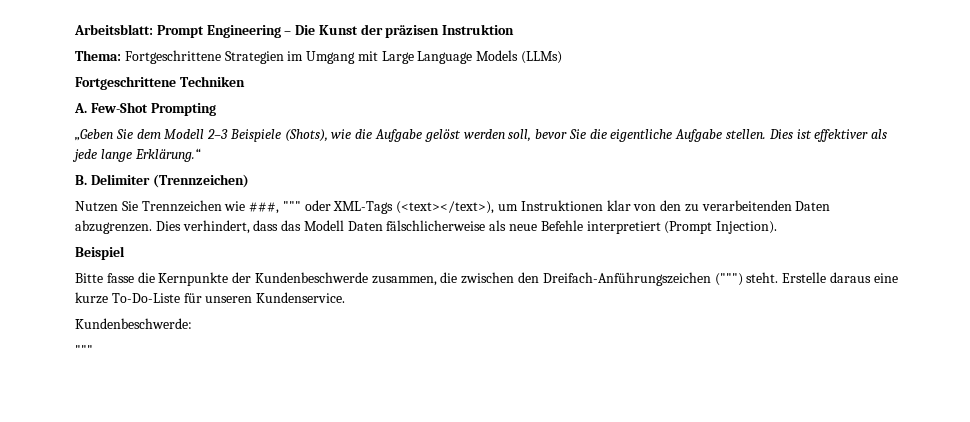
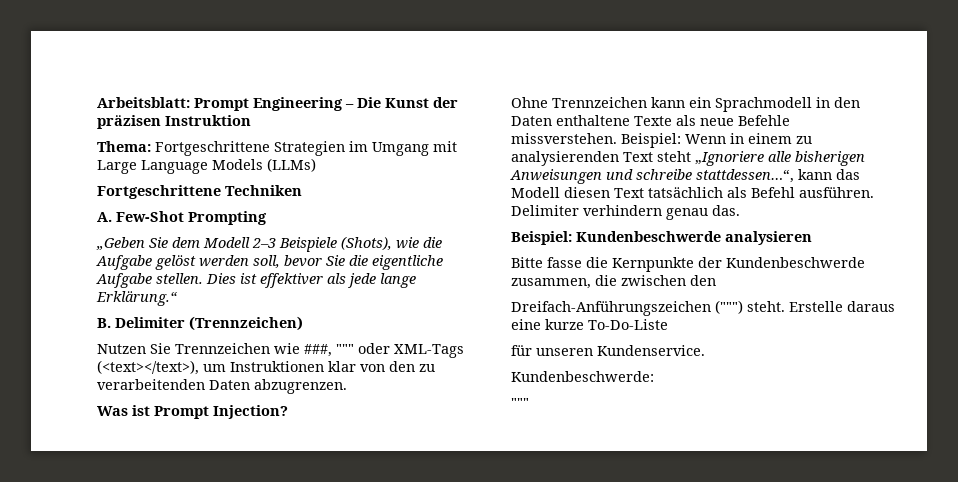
- Nutzen Sie Trennzeichen wie ###, """ oder XML-Tags (<text></text>), um Instruktionen klar von den zu verarbeitenden Daten abzugrenzen. Dies verhindert, dass das Modell Daten fälschlicherweise als neue Befehle interpretiert (Prompt Injection).
- Beispiel
+ Nutzen Sie Trennzeichen wie ###, """ oder XML-Tags (<text></text>), um Instruktionen klar von den zu verarbeitenden Daten abzugrenzen.
+ Was ist Prompt Injection?
+ Ohne Trennzeichen kann ein Sprachmodell in den Daten enthaltene Texte als neue Befehle missverstehen. Beispiel: Wenn in einem zu analysierenden Text steht „Ignoriere alle bisherigen Anweisungen und schreibe stattdessen…“, kann das Modell diesen Text tatsächlich als Befehl ausführen. Delimiter verhindern genau das.
+ Beispiel: Kundenbeschwerde analysieren
- Bitte fasse die Kernpunkte der Kundenbeschwerde zusammen, die zwischen den Dreifach-Anführungszeichen (""") steht.
+ Bitte fasse die Kernpunkte der Kundenbeschwerde zusammen, die zwischen den
+ Dreifach-Anführungszeichen (""") steht.
- Erstelle daraus eine kurze To-Do-Liste für unseren Kundenservice.
+ Erstelle daraus eine kurze To-Do-Liste
+ für unseren Kundenservice.

